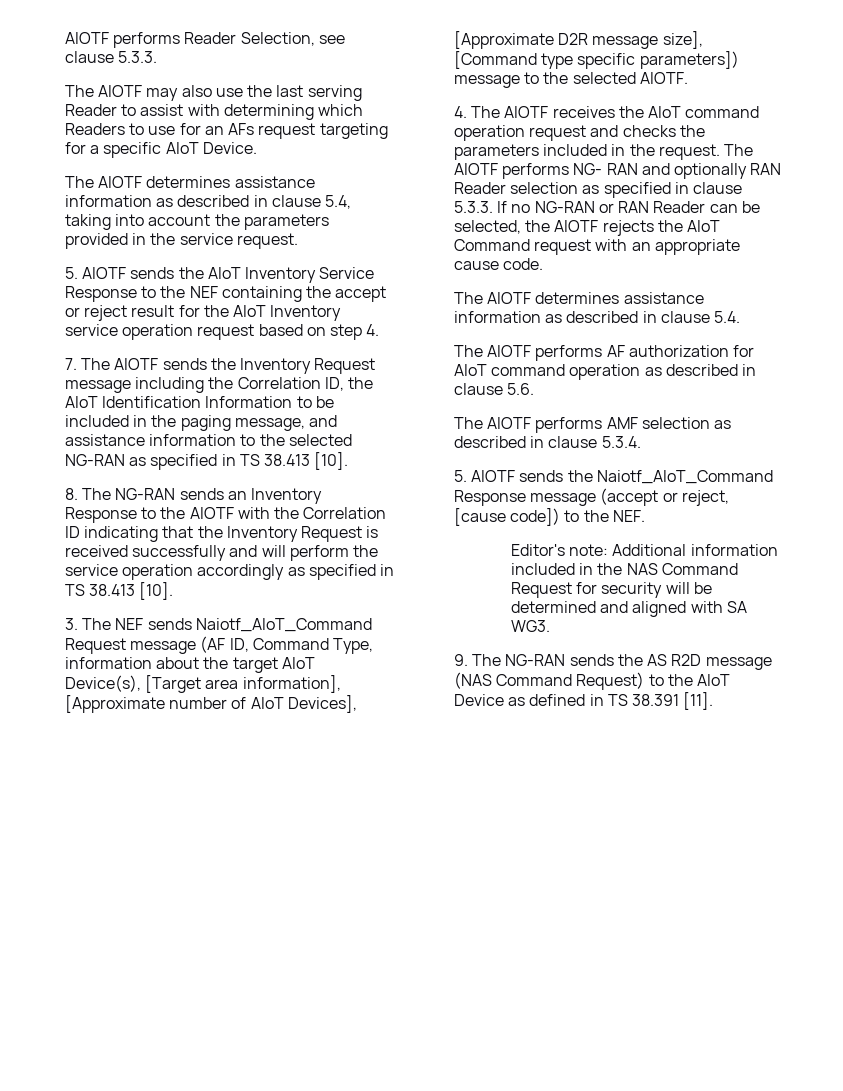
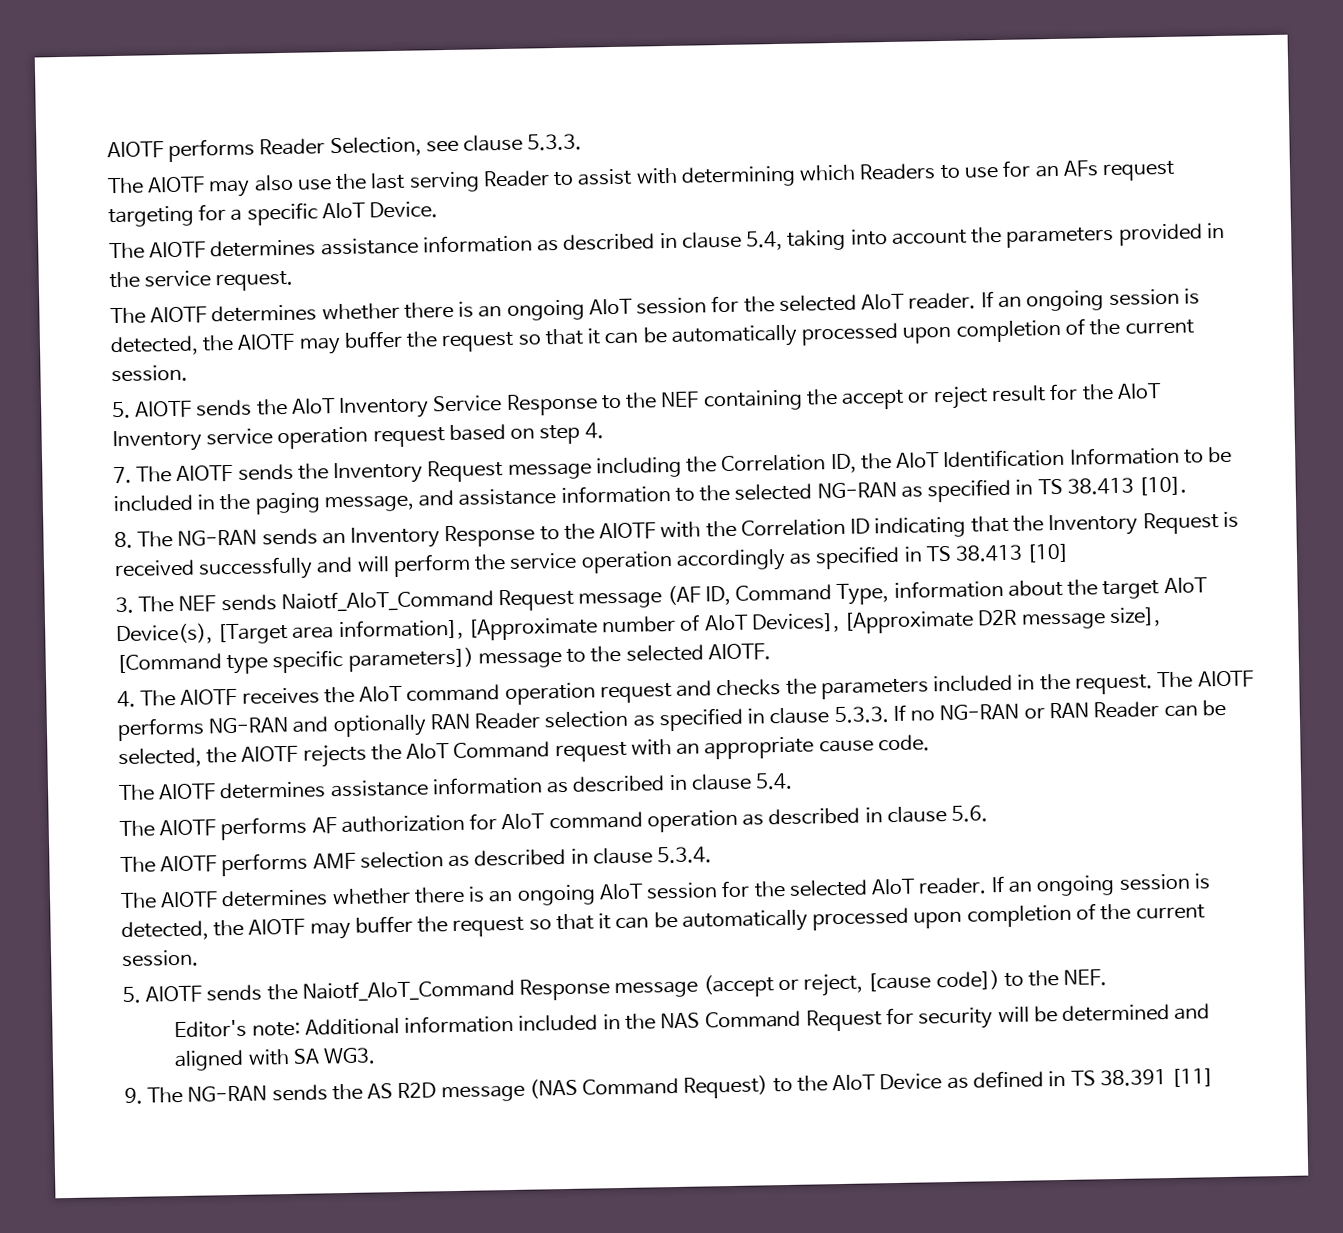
  The AIOTF determines assistance information as described in clause 5.4, taking into account the parameters provided in the service request.
+ The AIOTF determines whether there is an ongoing AIoT session for the selected AIoT reader. If an ongoing session is detected, the AIOTF may buffer the request so that it can be automatically processed upon completion of the current session.
- 8. The NG-RAN sends an Inventory Response to the AIOTF with the Correlation ID indicating that the Inventory Request is received successfully and will perform the service operation accordingly as specified in TS 38.413 [10].
+ 8. The NG-RAN sends an Inventory Response to the AIOTF with the Correlation ID indicating that the Inventory Request is received successfully and will perform the service operation accordingly as specified in TS 38.413 [10]
- The AIOTF performs NG- RAN and optionally RAN Reader selection as specified in clause 5.3.3. If no NG-RAN or RAN Reader can be selected, the AIOTF rejects the AIoT Command request with an appropriate cause code.
+ The AIOTF performs NG-RAN and optionally RAN Reader selection as specified in clause 5.3.3. If no NG-RAN or RAN Reader can be selected, the AIOTF rejects the AIoT Command request with an appropriate cause code.
  The AIOTF performs AMF selection as described in clause 5.3.4.
+ The AIOTF determines whether there is an ongoing AIoT session for the selected AIoT reader. If an ongoing session is detected, the AIOTF may buffer the request so that it can be automatically processed upon completion of the current session.
- 9. The NG-RAN sends the AS R2D message (NAS Command Request) to the AIoT Device as defined in TS 38.391 [11].
+ 9. The NG-RAN sends the AS R2D message (NAS Command Request) to the AIoT Device as defined in TS 38.391 [11]

